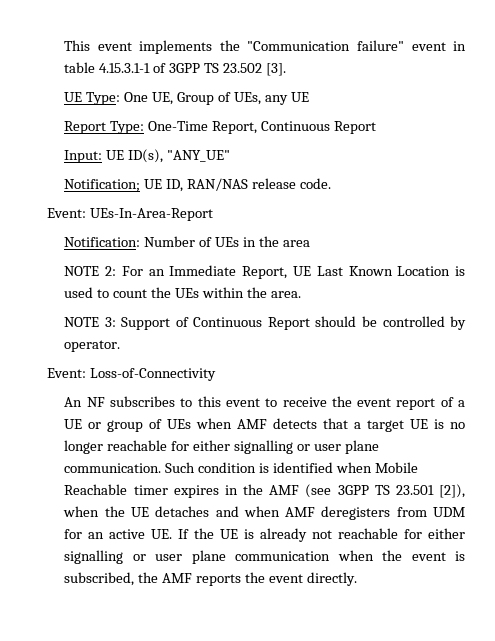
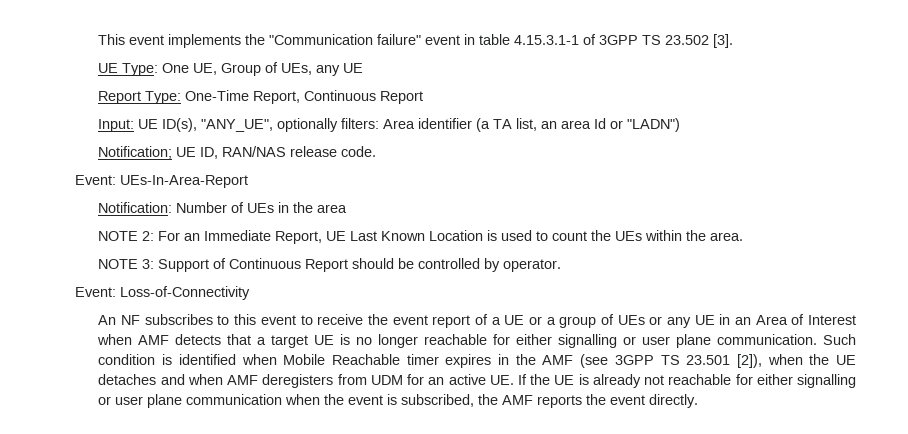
- Input: UE ID(s), "ANY_UE"
+ Input: UE ID(s), "ANY_UE", optionally filters: Area identifier (a TA list, an area Id or "LADN")
- An NF subscribes to this event to receive the event report of a UE or group of UEs when AMF detects that a target UE is no longer reachable for either signalling or user plane communication.
+ An NF subscribes to this event to receive the event report of a UE or a group of UEs or any UE in an Area of Interest when AMF detects that a target UE is no longer reachable for either signalling or user plane communication.

